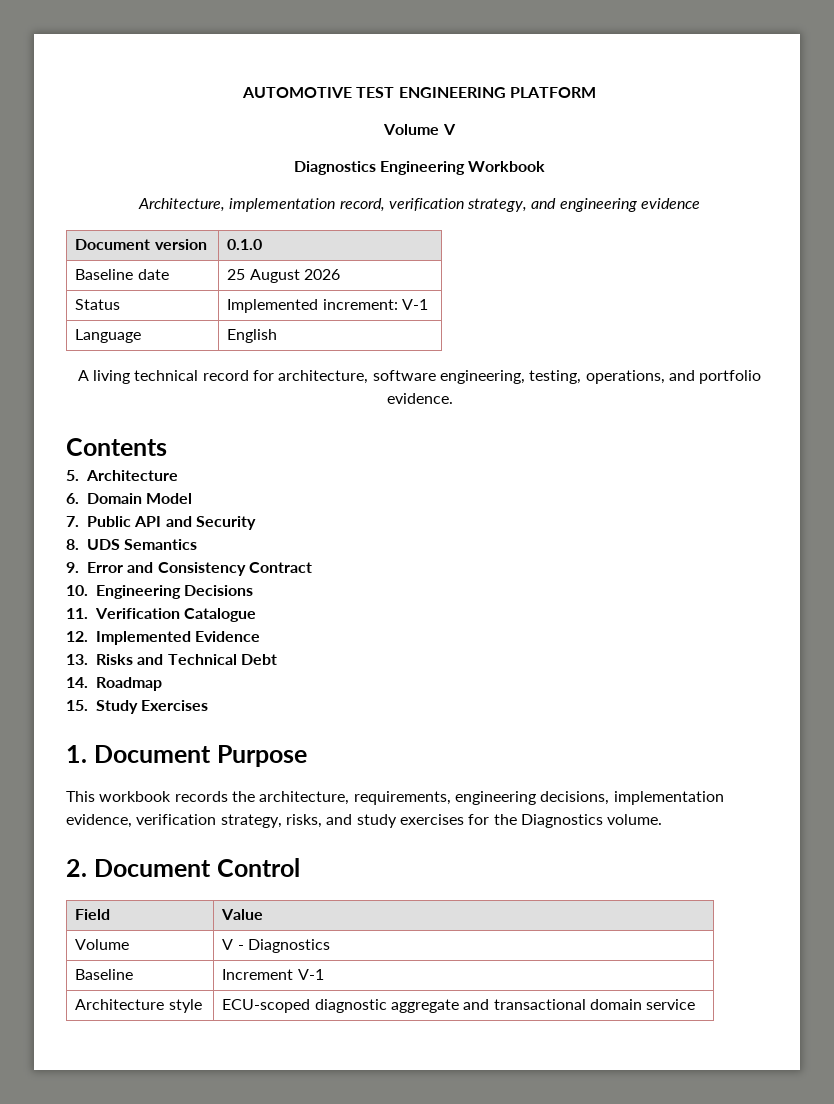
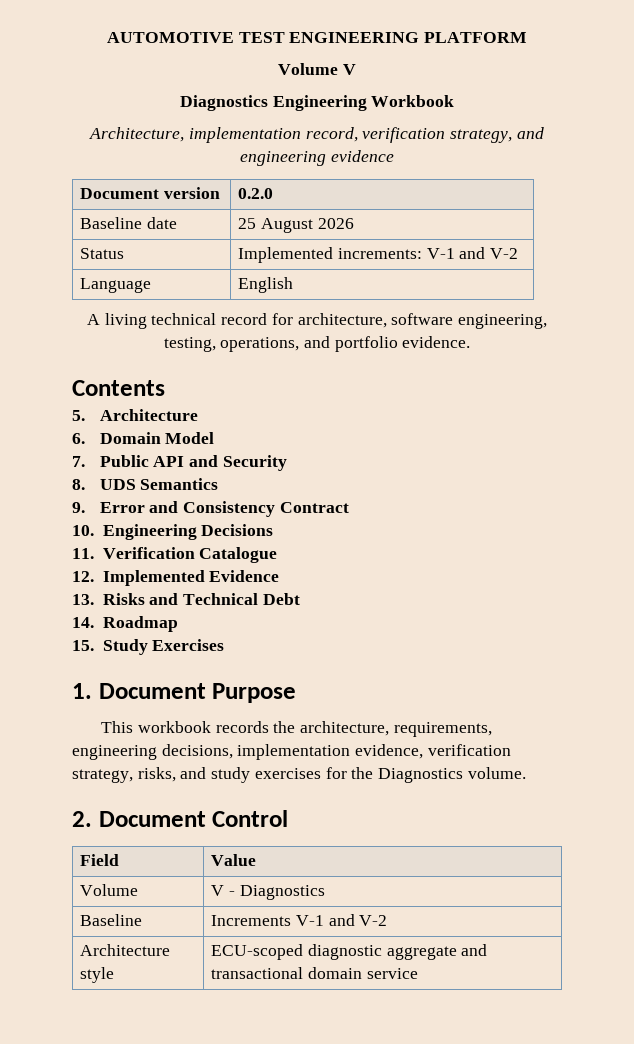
- Document version | 0.1.0
+ Document version | 0.2.0
- Status | Implemented increment: V-1
+ Status | Implemented increments: V-1 and V-2
- Baseline | Increment V-1
+ Baseline | Increments V-1 and V-2

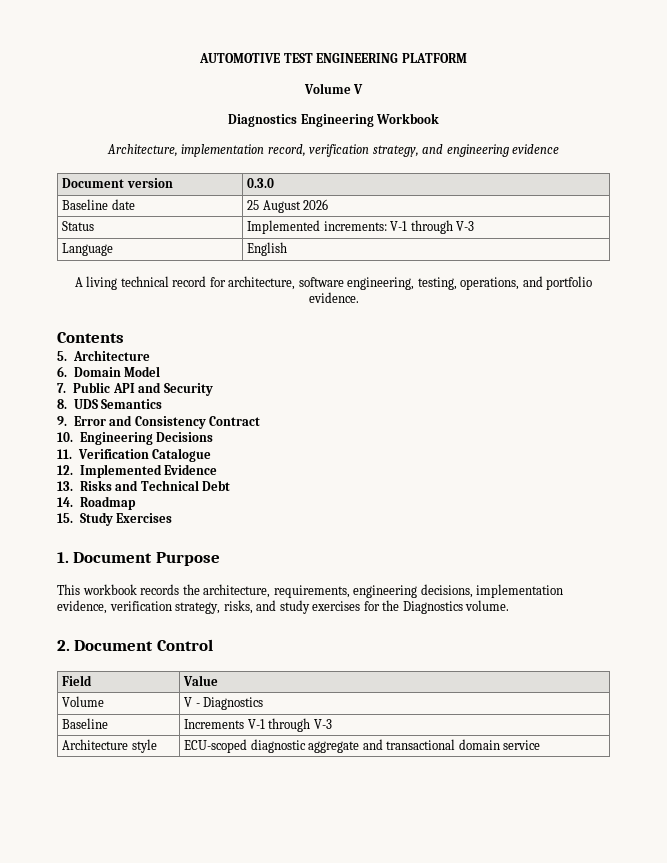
- Document version | 0.2.0
+ Document version | 0.3.0
- Status | Implemented increments: V-1 and V-2
+ Status | Implemented increments: V-1 through V-3
- Baseline | Increments V-1 and V-2
+ Baseline | Increments V-1 through V-3

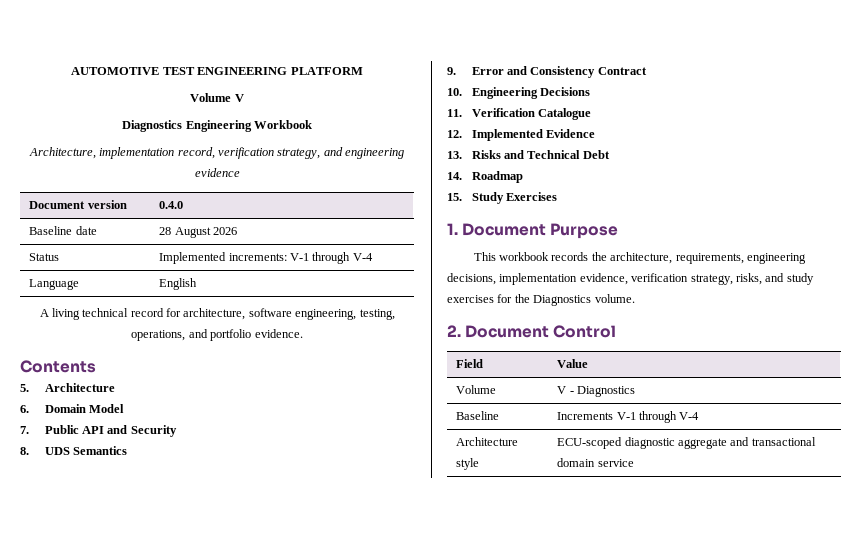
- Document version | 0.3.0
+ Document version | 0.4.0
- Baseline date | 25 August 2026
+ Baseline date | 28 August 2026
- Status | Implemented increments: V-1 through V-3
+ Status | Implemented increments: V-1 through V-4
- Baseline | Increments V-1 through V-3
+ Baseline | Increments V-1 through V-4

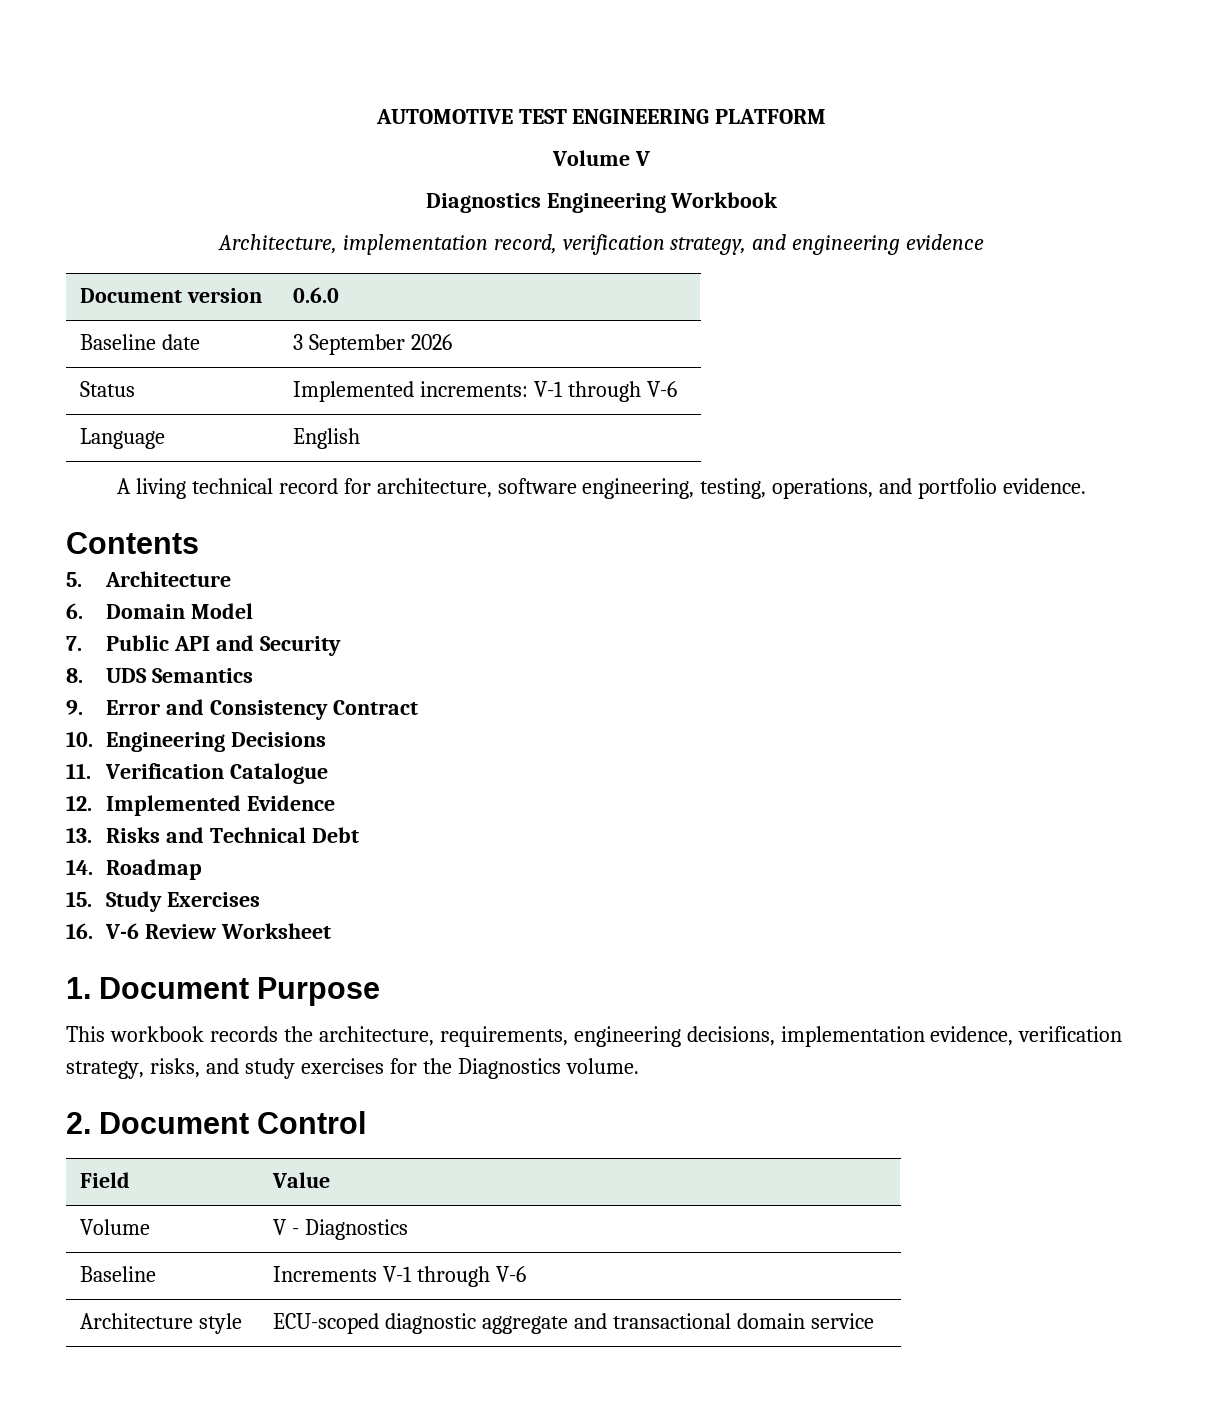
- Document version | 0.4.0
+ Document version | 0.6.0
- Baseline date | 28 August 2026
+ Baseline date | 3 September 2026
- Status | Implemented increments: V-1 through V-4
+ Status | Implemented increments: V-1 through V-6
+ 16. V-6 Review Worksheet
- Baseline | Increments V-1 through V-4
+ Baseline | Increments V-1 through V-6

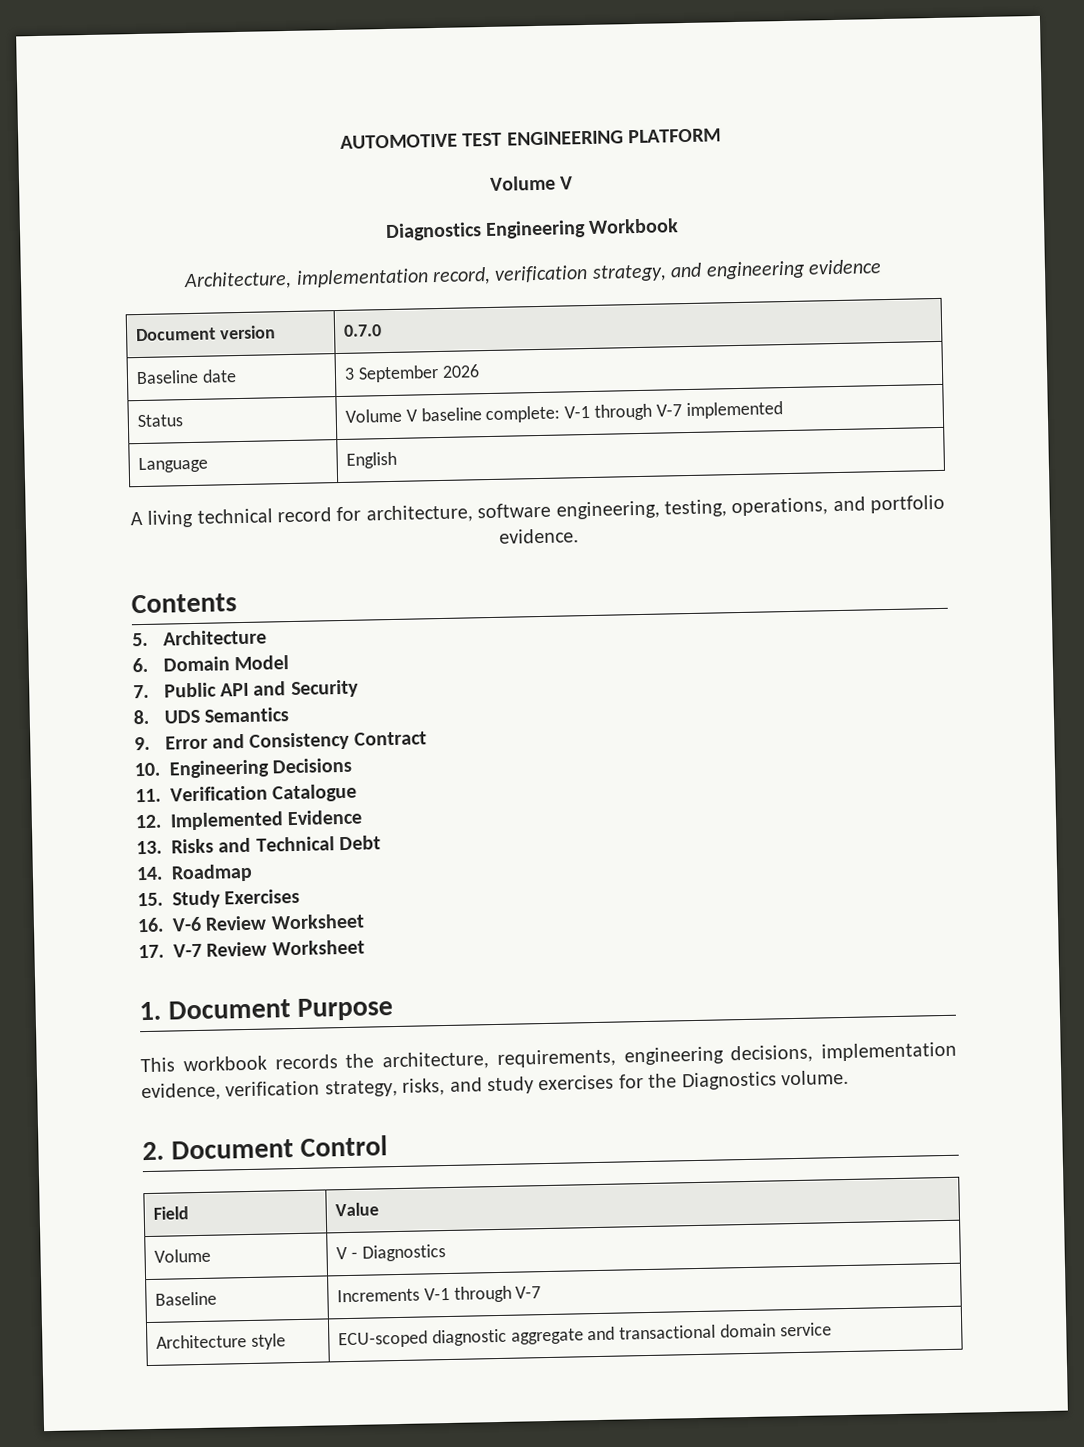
- Document version | 0.6.0
+ Document version | 0.7.0
- Status | Implemented increments: V-1 through V-6
+ Status | Volume V baseline complete: V-1 through V-7 implemented
+ 17. V-7 Review Worksheet
- Baseline | Increments V-1 through V-6
+ Baseline | Increments V-1 through V-7

